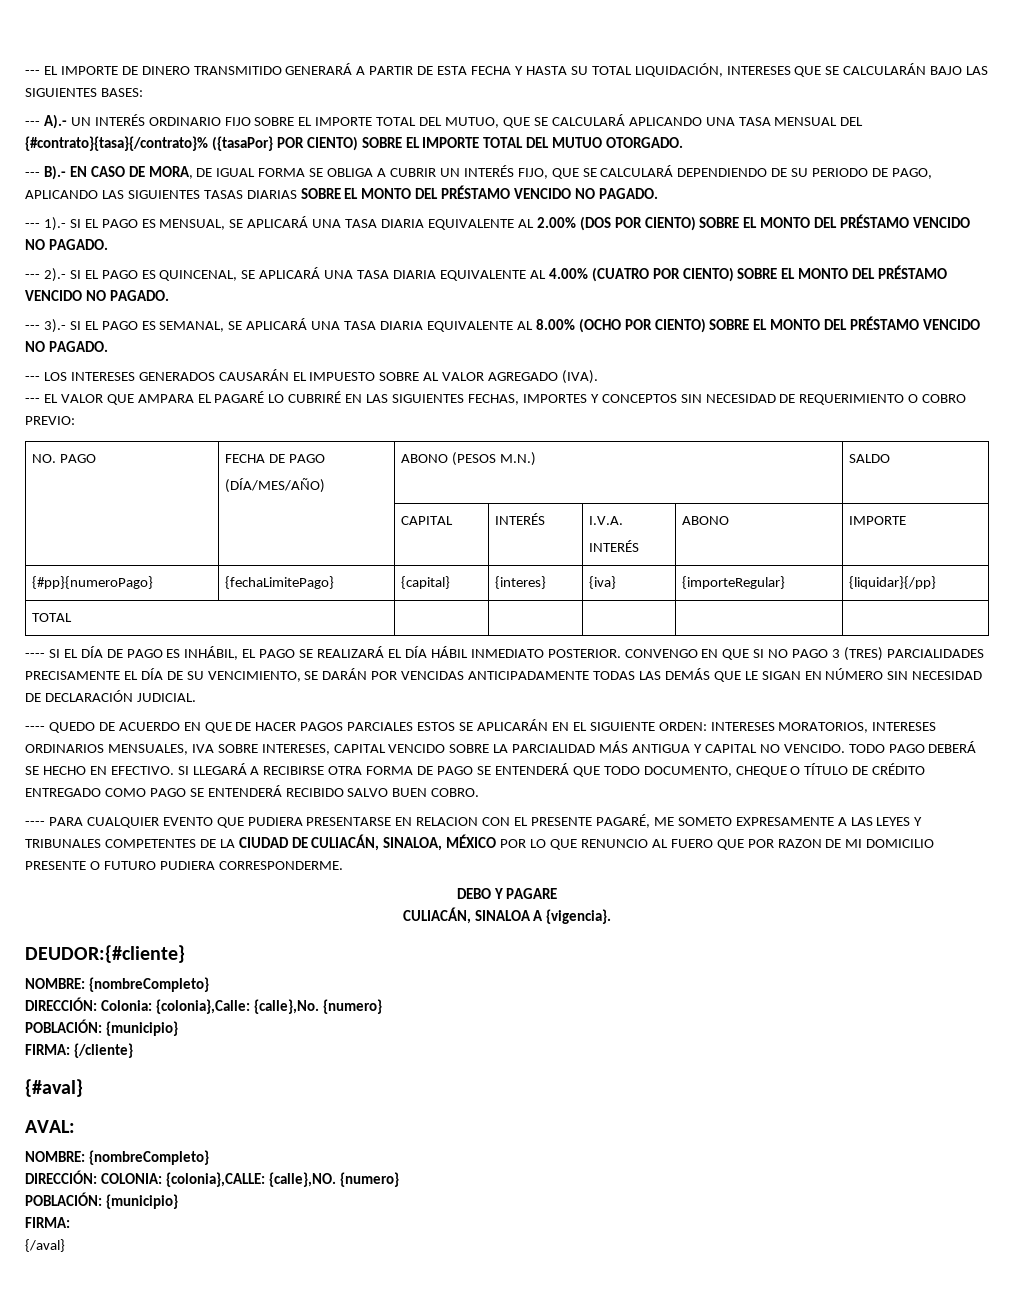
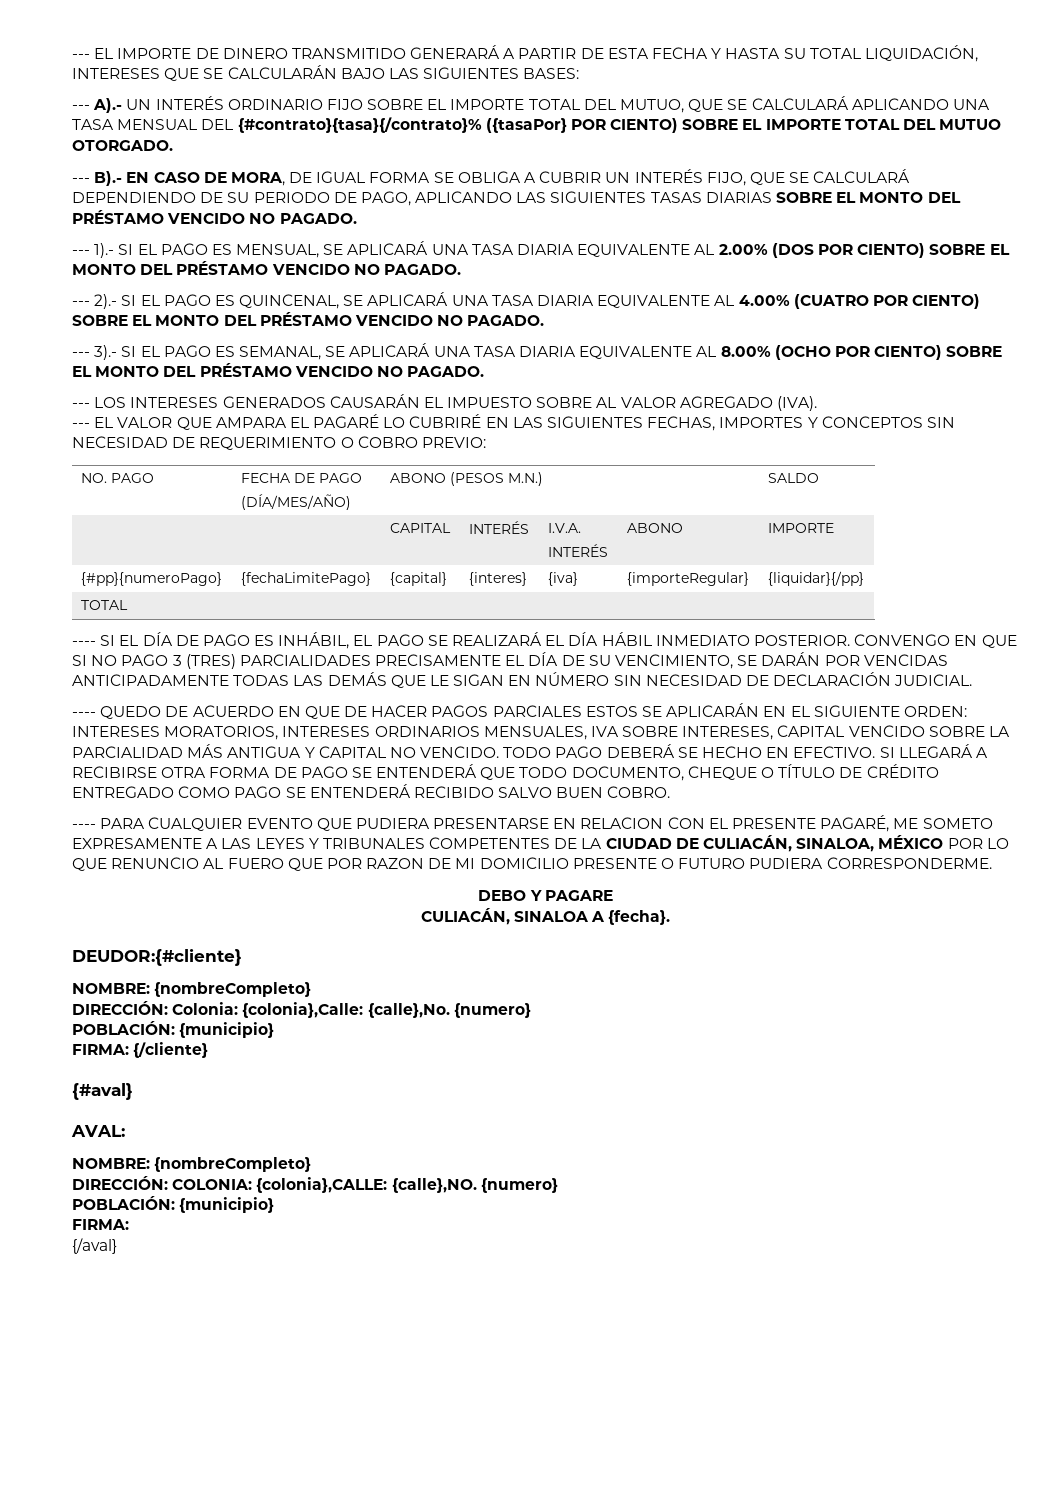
- CULIACÁN, SINALOA A {vigencia}.
+ CULIACÁN, SINALOA A {fecha}.

